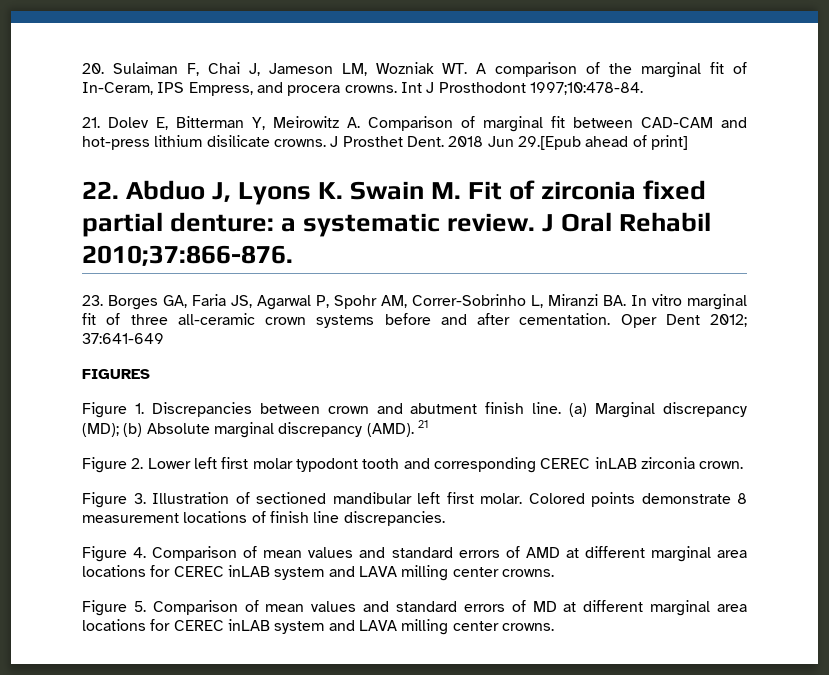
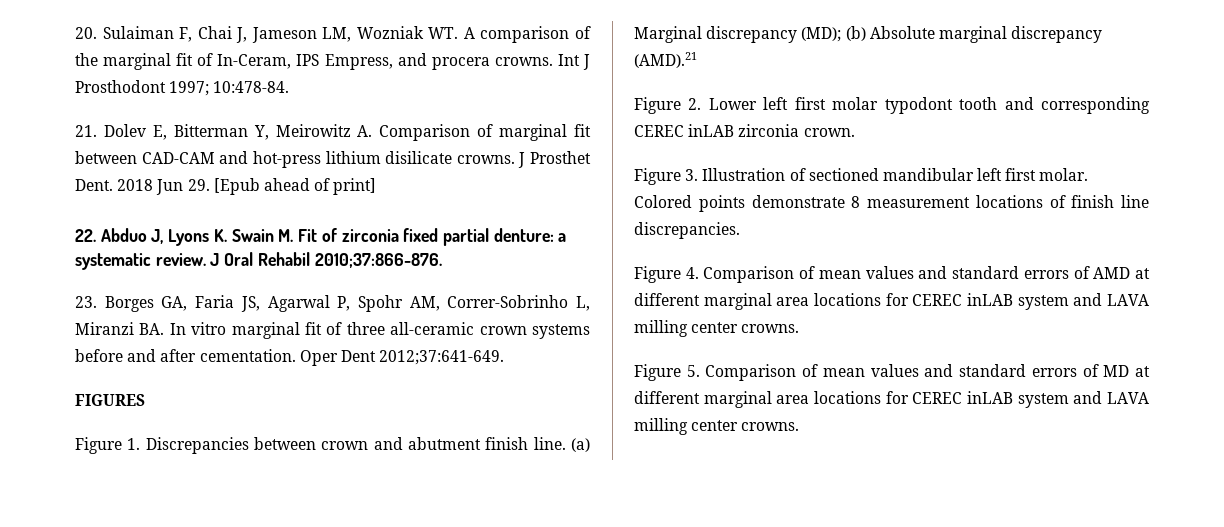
- Int J Prosthodont 1997;10:478-84.
+ Int J Prosthodont 1997; 10:478-84.
- 2018 Jun 29.[Epub ahead of print]
+ 2018 Jun 29. [Epub ahead of print]
- Oper Dent 2012; 37:641-649
+ Oper Dent 2012;37:641-649.
- (a) Marginal discrepancy (MD); (b) Absolute marginal discrepancy (AMD). 21
+ (a) Marginal discrepancy (MD); (b) Absolute marginal discrepancy (AMD).21

